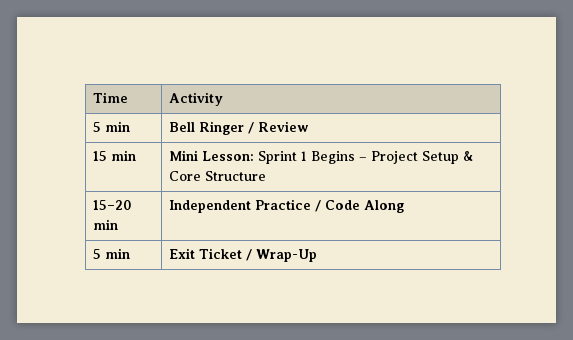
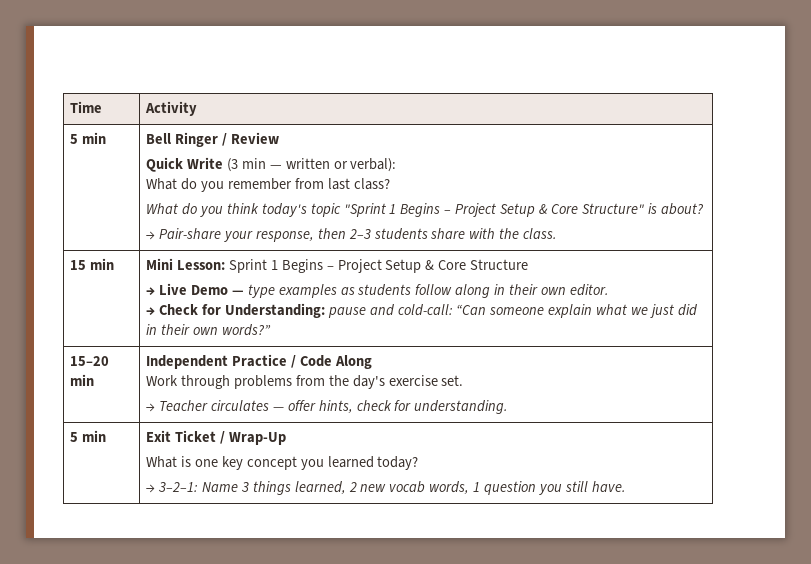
+ Quick Write (3 min — written or verbal):
+ What do you remember from last class?
+ What do you think today's topic "Sprint 1 Begins – Project Setup & Core Structure" is about?
+ → Pair-share your response, then 2–3 students share with the class.
+ → Live Demo — type examples as students follow along in their own editor.
+ → Check for Understanding: pause and cold-call: “Can someone explain what we just did in their own words?”
  15–20 min | Independent Practice / Code Along
+ Work through problems from the day's exercise set.
+ → Teacher circulates — offer hints, check for understanding.
  5 min | Exit Ticket / Wrap-Up
+ What is one key concept you learned today?
+ → 3–2–1: Name 3 things learned, 2 new vocab words, 1 question you still have.

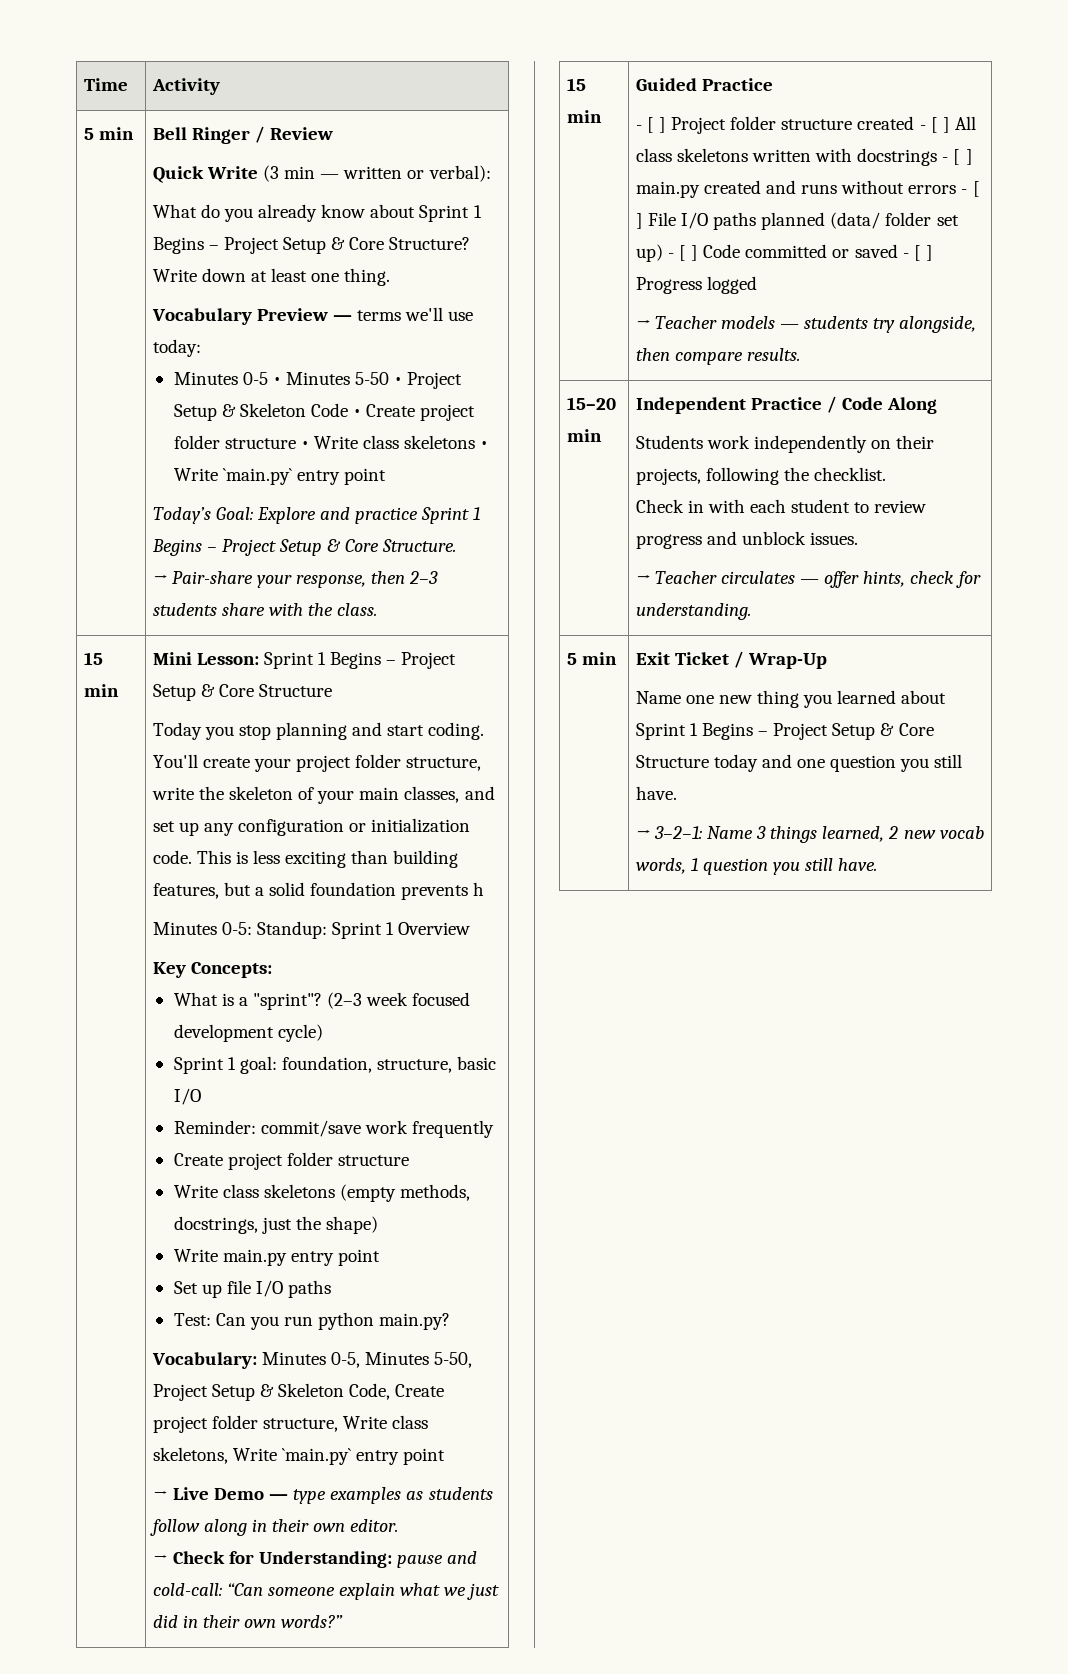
- What do you remember from last class?
- What do you think today's topic "Sprint 1 Begins – Project Setup & Core Structure" is about?
+ What do you already know about Sprint 1 Begins – Project Setup & Core Structure? Write down at least one thing.
+ Vocabulary Preview — terms we'll use today:
+ Minutes 0-5 • Minutes 5-50 • Project Setup & Skeleton Code • Create project folder structure • Write class skeletons • Write `main.py` entry point
+ Today’s Goal: Explore and practice Sprint 1 Begins – Project Setup & Core Structure.
+ Today you stop planning and start coding. You'll create your project folder structure, write the skeleton of your main classes, and set up any configuration or initialization code. This is less exciting than building features, but a solid foundation prevents h
+ Minutes 0-5: Standup: Sprint 1 Overview
+ Key Concepts:
+ What is a "sprint"? (2–3 week focused development cycle)
+ Sprint 1 goal: foundation, structure, basic I/O
+ Reminder: commit/save work frequently
+ Create project folder structure
+ Write class skeletons (empty methods, docstrings, just the shape)
+ Write main.py entry point
+ Set up file I/O paths
+ Test: Can you run python main.py?
+ Vocabulary: Minutes 0-5, Minutes 5-50, Project Setup & Skeleton Code, Create project folder structure, Write class skeletons, Write `main.py` entry point
+ 15 min | Guided Practice
+ - [ ] Project folder structure created - [ ] All class skeletons written with docstrings - [ ] main.py created and runs without errors - [ ] File I/O paths planned (data/ folder set up) - [ ] Code committed or saved - [ ] Progress logged
+ → Teacher models — students try alongside, then compare results.
  15–20 min | Independent Practice / Code Along
- Work through problems from the day's exercise set.
+ Students work independently on their projects, following the checklist.
+ Check in with each student to review progress and unblock issues.
- What is one key concept you learned today?
+ Name one new thing you learned about Sprint 1 Begins – Project Setup & Core Structure today and one question you still have.

